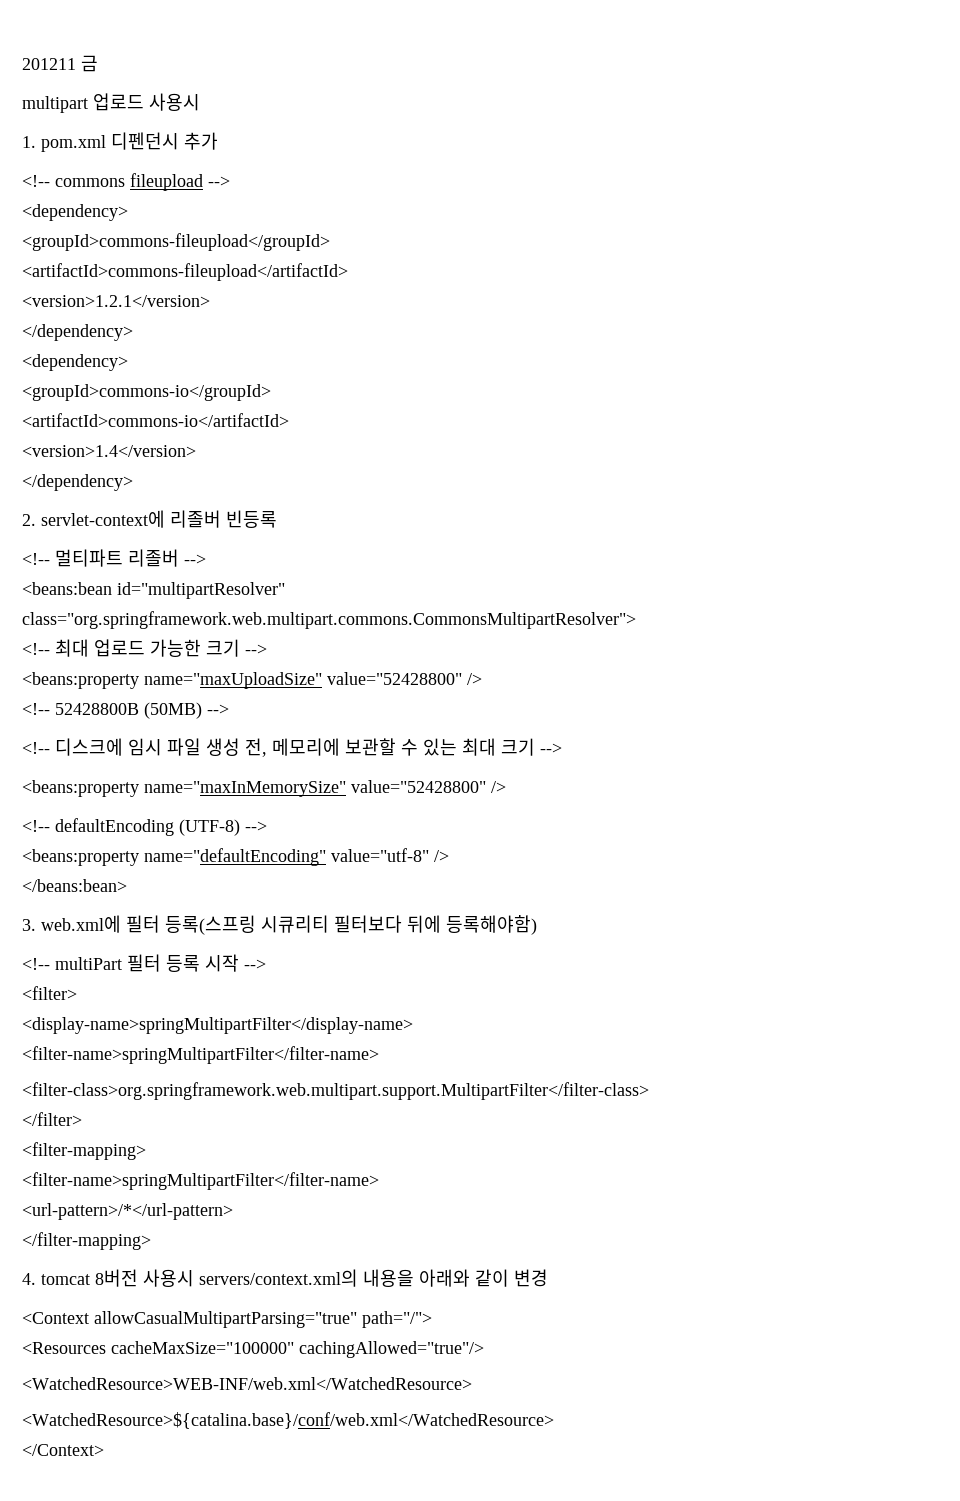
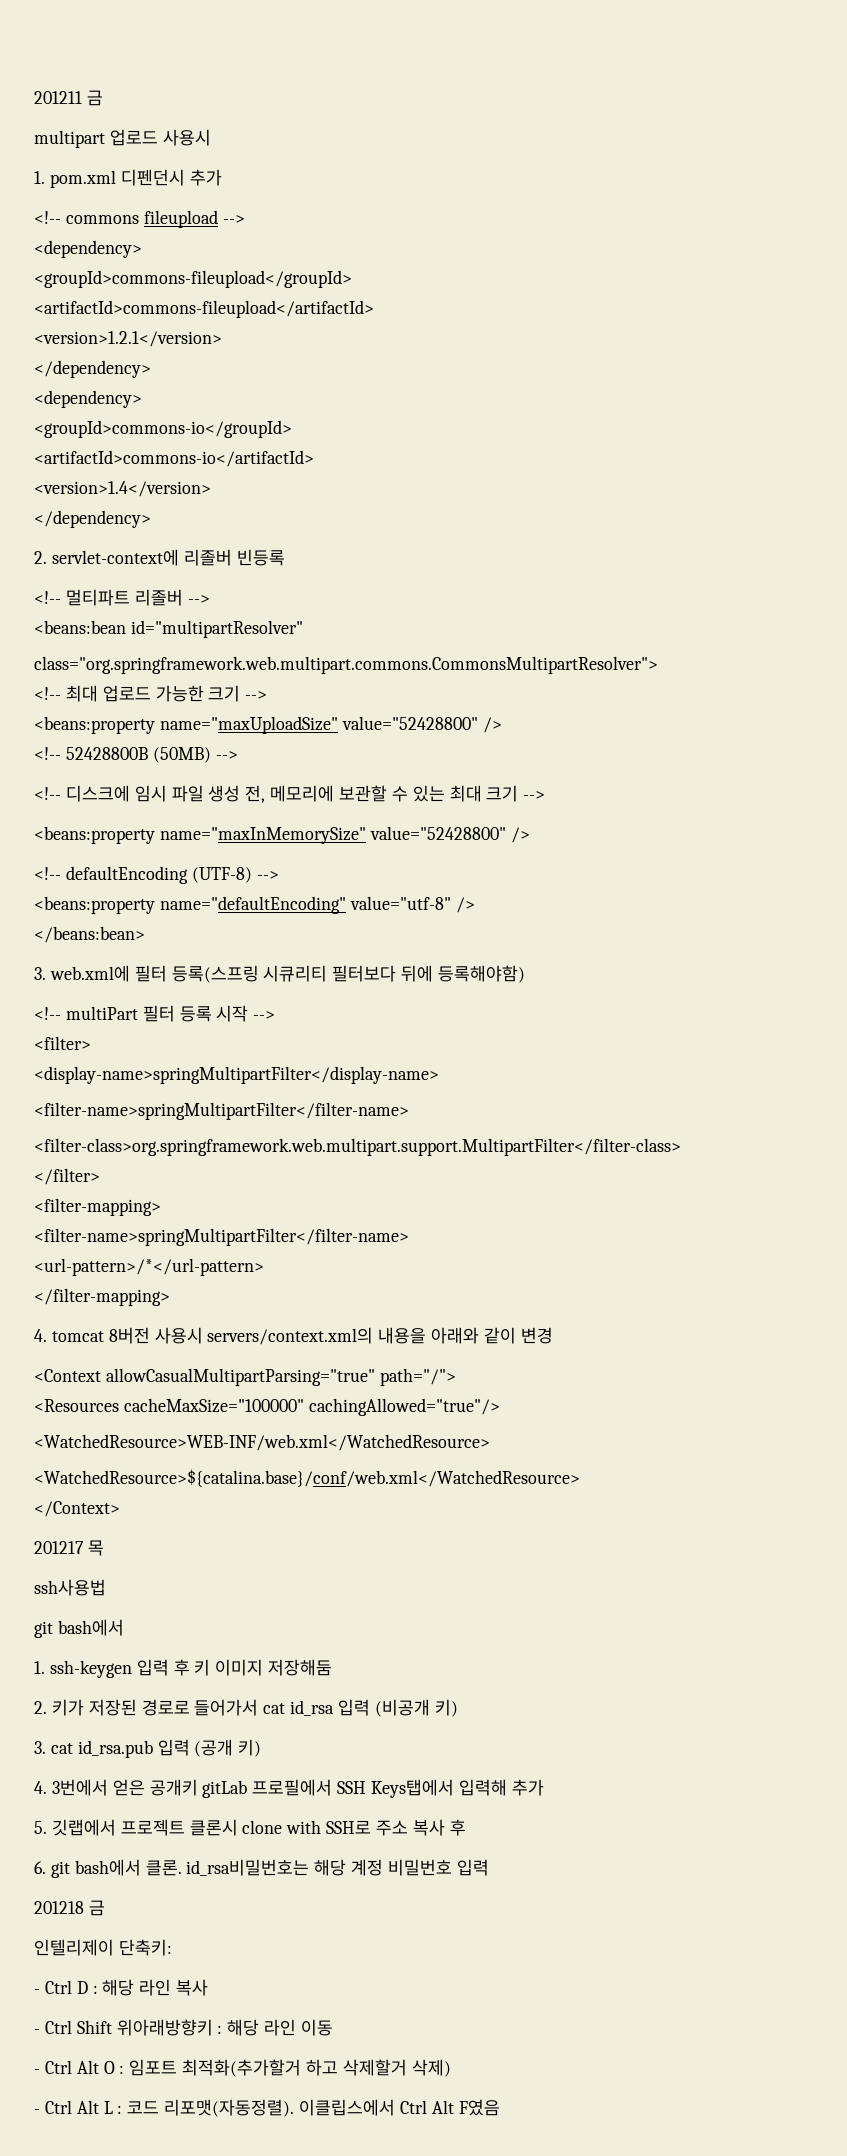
+ 201217 목
+ ssh사용법
+ git bash에서
+ 1. ssh-keygen 입력 후 키 이미지 저장해둠
+ 2. 키가 저장된 경로로 들어가서 cat id_rsa 입력 (비공개 키)
+ 3. cat id_rsa.pub 입력 (공개 키)
+ 4. 3번에서 얻은 공개키 gitLab 프로필에서 SSH Keys탭에서 입력해 추가
+ 5. 깃랩에서 프로젝트 클론시 clone with SSH로 주소 복사 후
+ 6. git bash에서 클론. id_rsa비밀번호는 해당 계정 비밀번호 입력
+ 201218 금
+ 인텔리제이 단축키:
+ - Ctrl D : 해당 라인 복사
+ - Ctrl Shift 위아래방향키 : 해당 라인 이동
+ - Ctrl Alt O : 임포트 최적화(추가할거 하고 삭제할거 삭제)
+ - Ctrl Alt L : 코드 리포맷(자동정렬). 이클립스에서 Ctrl Alt F였음

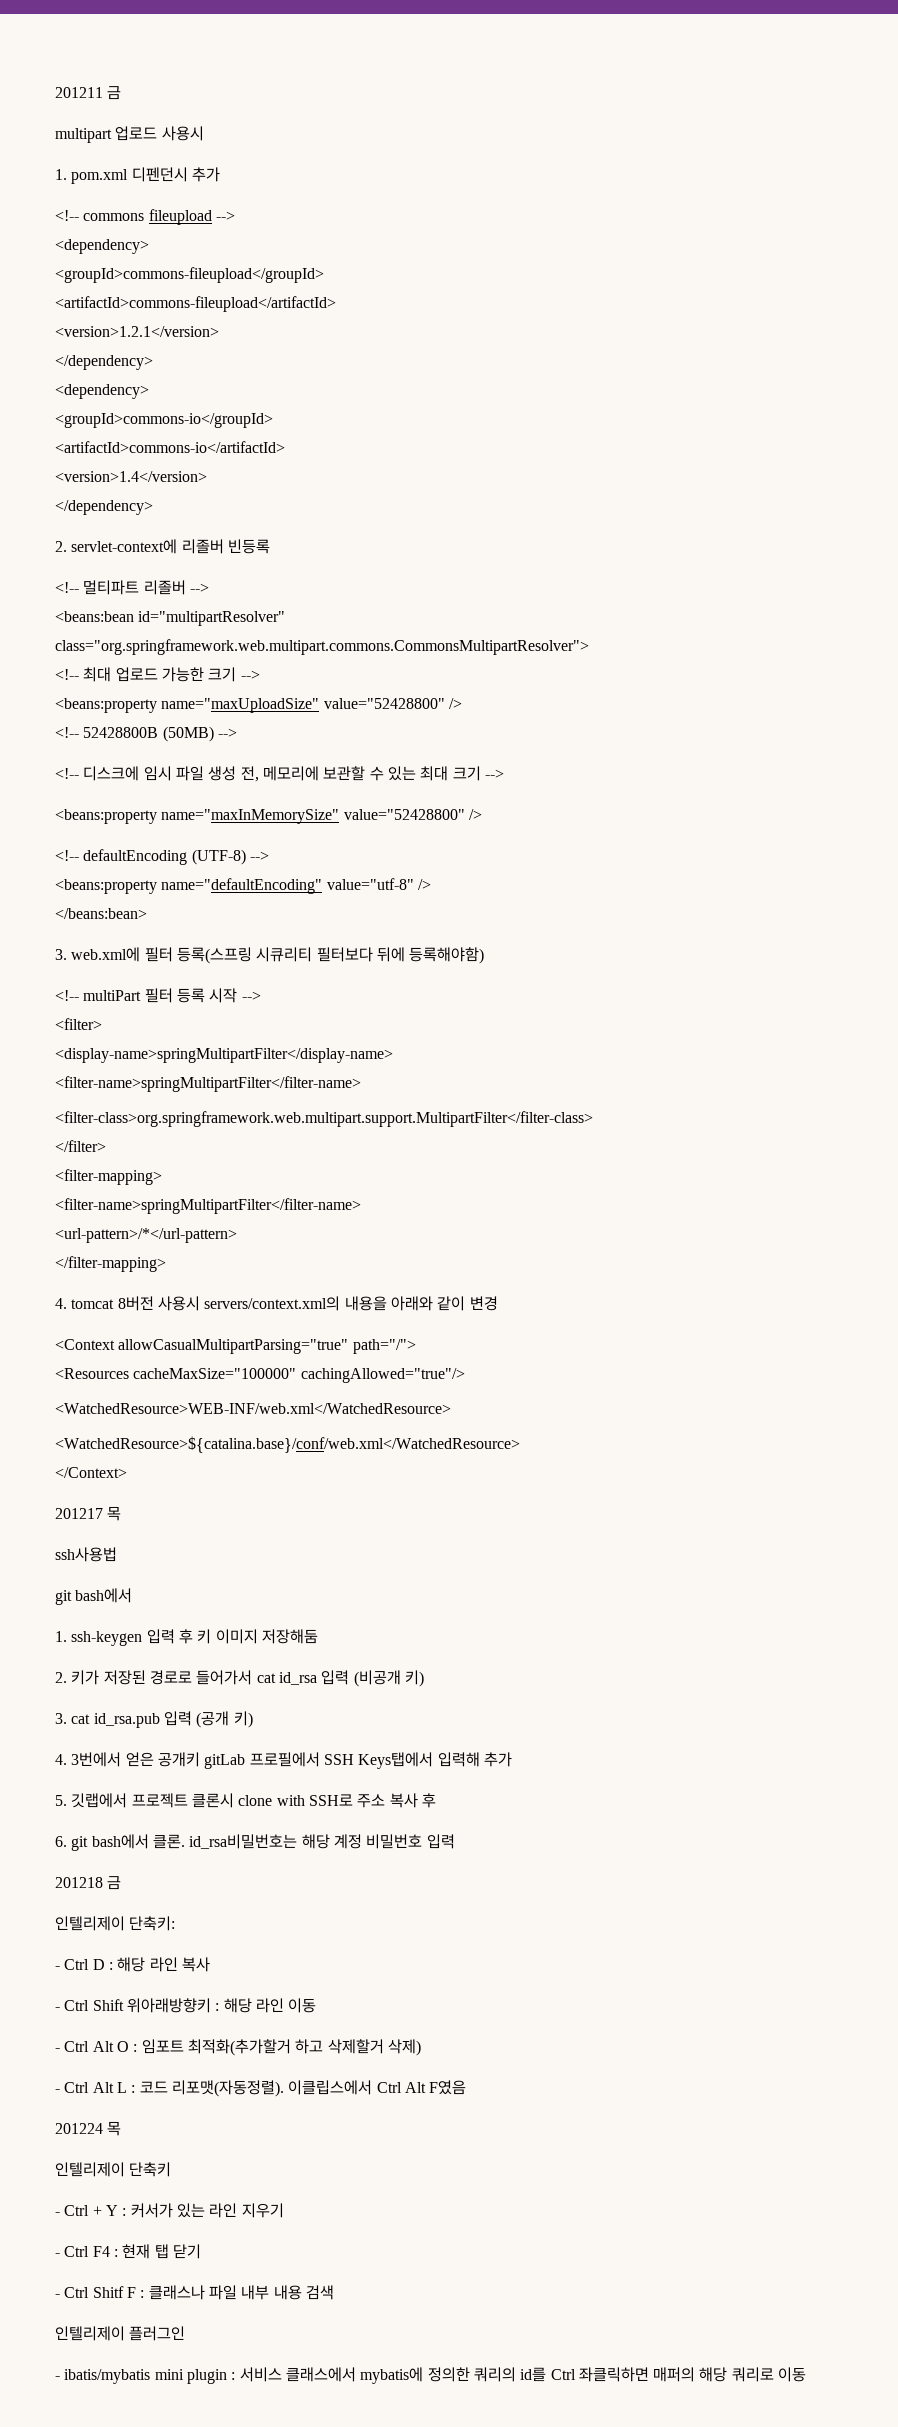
+ 201224 목
+ 인텔리제이 단축키
+ - Ctrl + Y : 커서가 있는 라인 지우기
+ - Ctrl F4 : 현재 탭 닫기
+ - Ctrl Shitf F : 클래스나 파일 내부 내용 검색
+ 인텔리제이 플러그인
+ - ibatis/mybatis mini plugin : 서비스 클래스에서 mybatis에 정의한 쿼리의 id를 Ctrl 좌클릭하면 매퍼의 해당 쿼리로 이동

